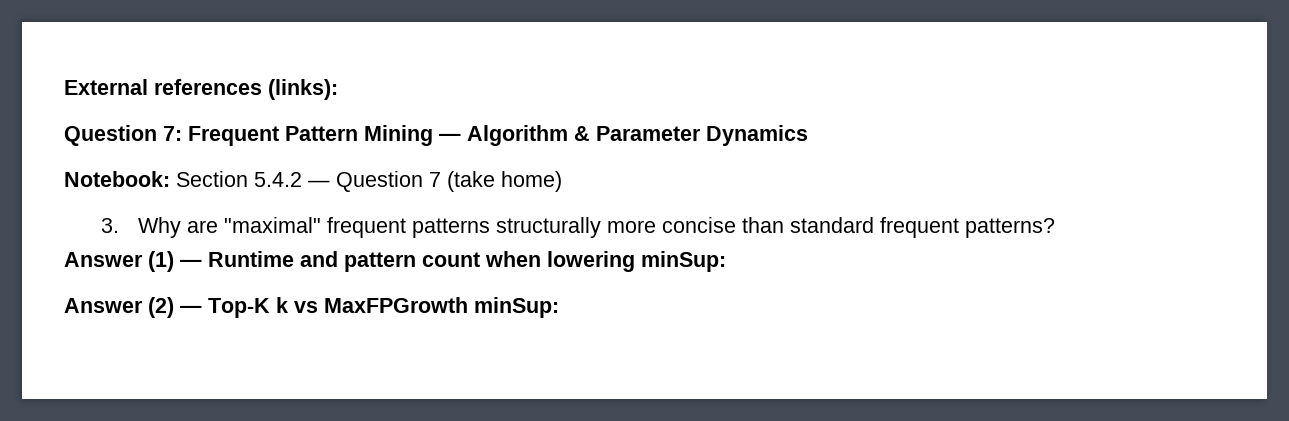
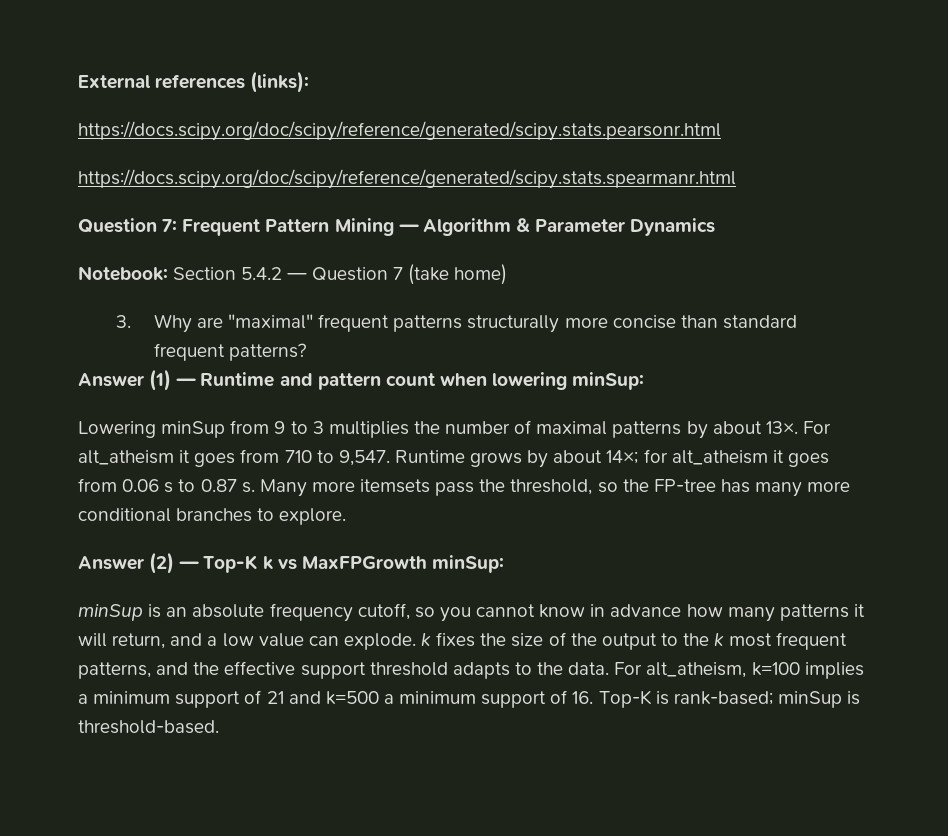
+ https://docs.scipy.org/doc/scipy/reference/generated/scipy.stats.pearsonr.html
+ https://docs.scipy.org/doc/scipy/reference/generated/scipy.stats.spearmanr.html
+ Lowering minSup from 9 to 3 multiplies the number of maximal patterns by about 13×. For alt_atheism it goes from 710 to 9,547. Runtime grows by about 14×; for alt_atheism it goes from 0.06 s to 0.87 s. Many more itemsets pass the threshold, so the FP-tree has many more conditional branches to explore.
+ minSup is an absolute frequency cutoff, so you cannot know in advance how many patterns it will return, and a low value can explode. k fixes the size of the output to the k most frequent patterns, and the effective support threshold adapts to the data. For alt_atheism, k=100 implies a minimum support of 21 and k=500 a minimum support of 16. Top-K is rank-based; minSup is threshold-based.

